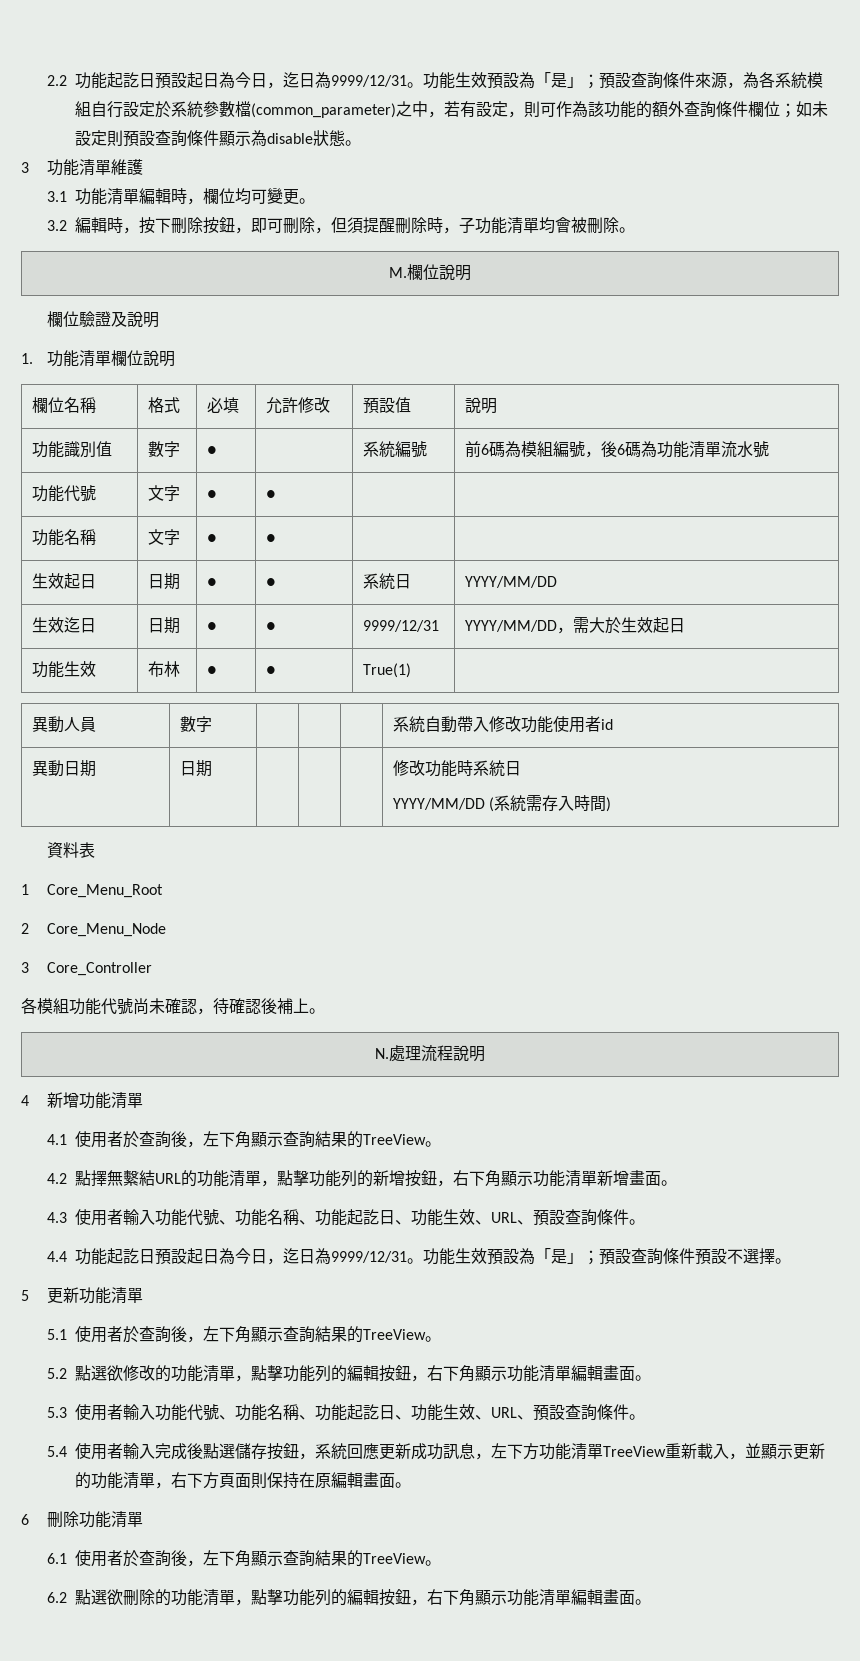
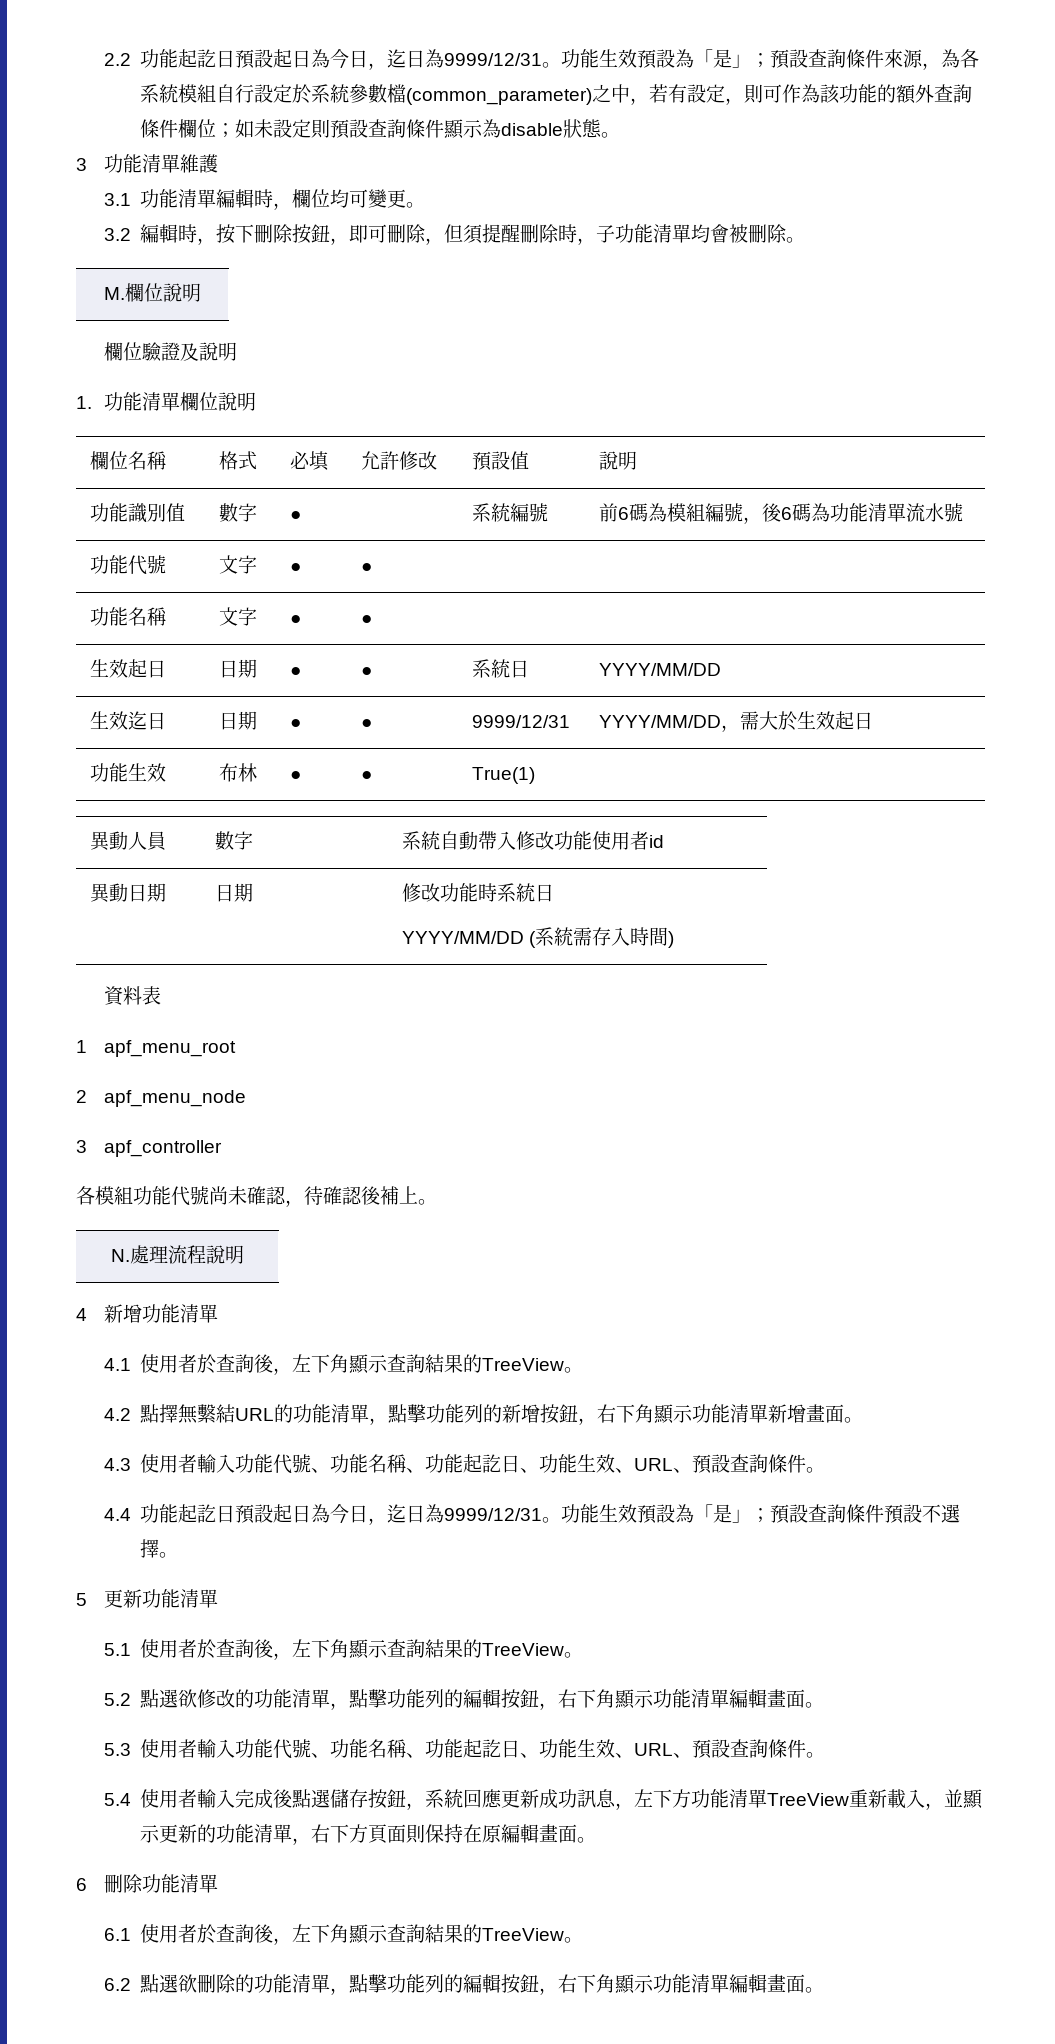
- 1 Core_Menu_Root
+ 1 apf_menu_root
- 2 Core_Menu_Node
- 3 Core_Controller
+ 2 apf_menu_node
+ 3 apf_controller

